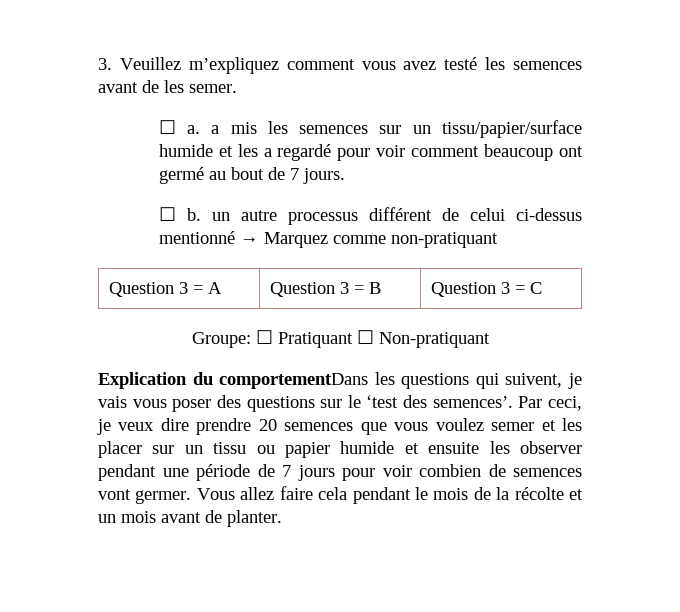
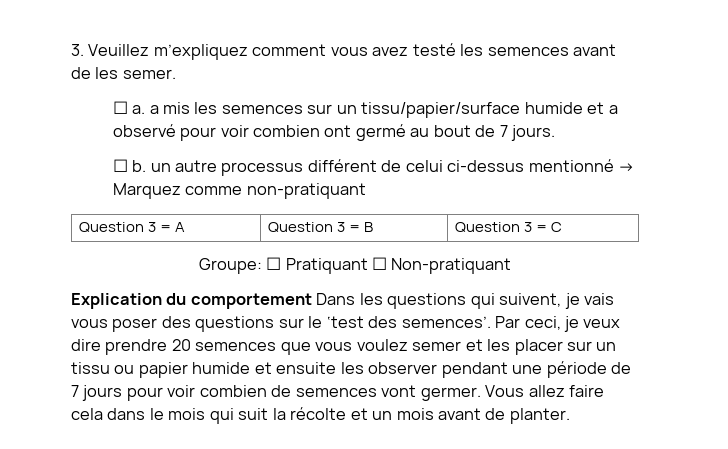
- ☐ a. a mis les semences sur un tissu/papier/surface humide et les a regardé pour voir comment beaucoup ont germé au bout de 7 jours.
+ ☐ a. a mis les semences sur un tissu/papier/surface humide et a observé pour voir combien ont germé au bout de 7 jours.
- Explication du comportementDans les questions qui suivent, je vais vous poser des questions sur le ‘test des semences’.
+ Explication du comportement Dans les questions qui suivent, je vais vous poser des questions sur le ‘test des semences’.
- Vous allez faire cela pendant le mois de la récolte et un mois avant de planter.
+ Vous allez faire cela dans le mois qui suit la récolte et un mois avant de planter.

